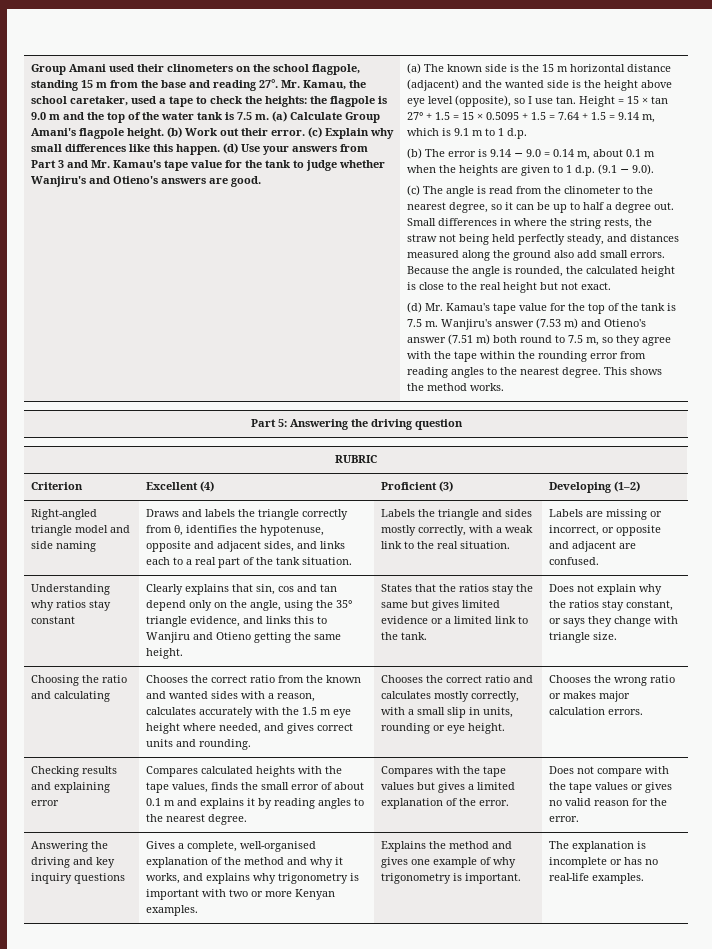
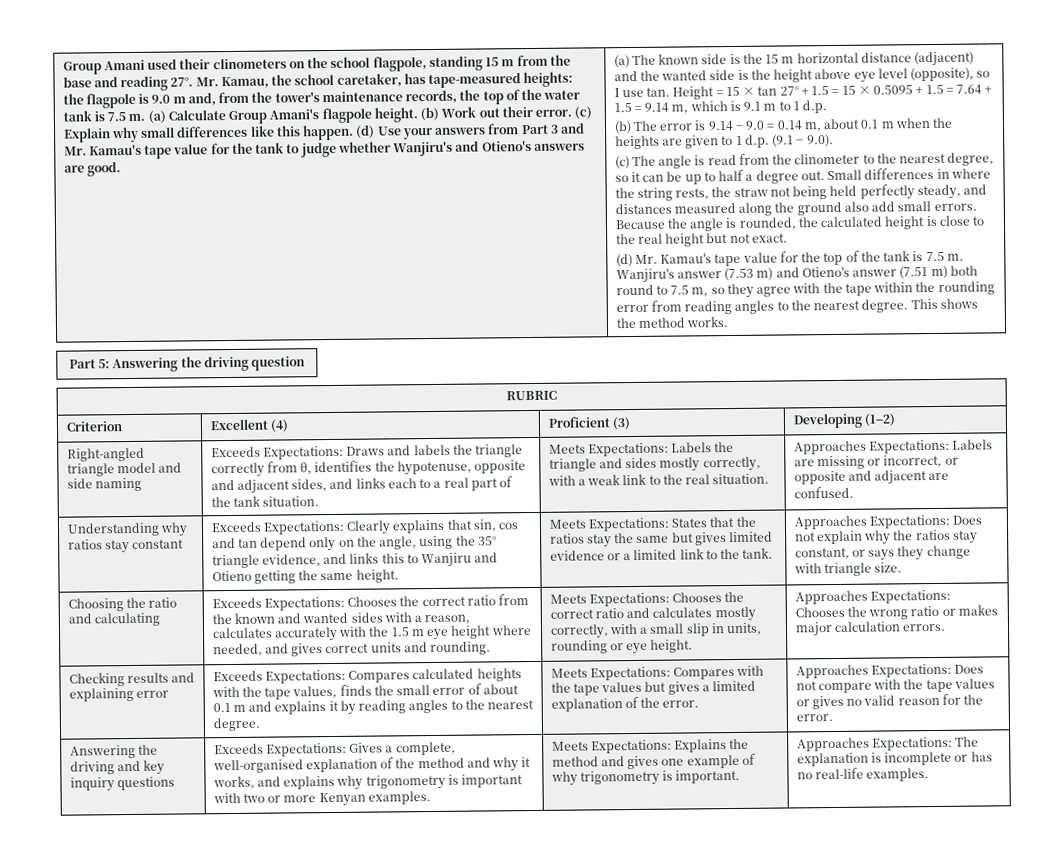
- Mr. Kamau, the school caretaker, used a tape to check the heights: the flagpole is 9.0 m and the top of the water tank is 7.5 m.
+ Mr. Kamau, the school caretaker, has tape-measured heights: the flagpole is 9.0 m and, from the tower's maintenance records, the top of the water tank is 7.5 m.
- Draws and labels the triangle correctly from θ, identifies the hypotenuse, opposite and adjacent sides, and links each to a real part of the tank situation.
+ Exceeds Expectations: Draws and labels the triangle correctly from θ, identifies the hypotenuse, opposite and adjacent sides, and links each to a real part of the tank situation.
- Labels the triangle and sides mostly correctly, with a weak link to the real situation.
+ Meets Expectations: Labels the triangle and sides mostly correctly, with a weak link to the real situation.
- Labels are missing or incorrect, or opposite and adjacent are confused.
+ Approaches Expectations: Labels are missing or incorrect, or opposite and adjacent are confused.
- Clearly explains that sin, cos and tan depend only on the angle, using the 35° triangle evidence, and links this to Wanjiru and Otieno getting the same height.
+ Exceeds Expectations: Clearly explains that sin, cos and tan depend only on the angle, using the 35° triangle evidence, and links this to Wanjiru and Otieno getting the same height.
- States that the ratios stay the same but gives limited evidence or a limited link to the tank.
+ Meets Expectations: States that the ratios stay the same but gives limited evidence or a limited link to the tank.
- Does not explain why the ratios stay constant, or says they change with triangle size.
+ Approaches Expectations: Does not explain why the ratios stay constant, or says they change with triangle size.
- Chooses the correct ratio from the known and wanted sides with a reason, calculates accurately with the 1.5 m eye height where needed, and gives correct units and rounding.
+ Exceeds Expectations: Chooses the correct ratio from the known and wanted sides with a reason, calculates accurately with the 1.5 m eye height where needed, and gives correct units and rounding.
- Chooses the correct ratio and calculates mostly correctly, with a small slip in units, rounding or eye height.
+ Meets Expectations: Chooses the correct ratio and calculates mostly correctly, with a small slip in units, rounding or eye height.
- Chooses the wrong ratio or makes major calculation errors.
+ Approaches Expectations: Chooses the wrong ratio or makes major calculation errors.
- Compares calculated heights with the tape values, finds the small error of about 0.1 m and explains it by reading angles to the nearest degree.
+ Exceeds Expectations: Compares calculated heights with the tape values, finds the small error of about 0.1 m and explains it by reading angles to the nearest degree.
- Compares with the tape values but gives a limited explanation of the error.
+ Meets Expectations: Compares with the tape values but gives a limited explanation of the error.
- Does not compare with the tape values or gives no valid reason for the error.
+ Approaches Expectations: Does not compare with the tape values or gives no valid reason for the error.
- Gives a complete, well-organised explanation of the method and why it works, and explains why trigonometry is important with two or more Kenyan examples.
+ Exceeds Expectations: Gives a complete, well-organised explanation of the method and why it works, and explains why trigonometry is important with two or more Kenyan examples.
- Explains the method and gives one example of why trigonometry is important.
+ Meets Expectations: Explains the method and gives one example of why trigonometry is important.
- The explanation is incomplete or has no real-life examples.
+ Approaches Expectations: The explanation is incomplete or has no real-life examples.

